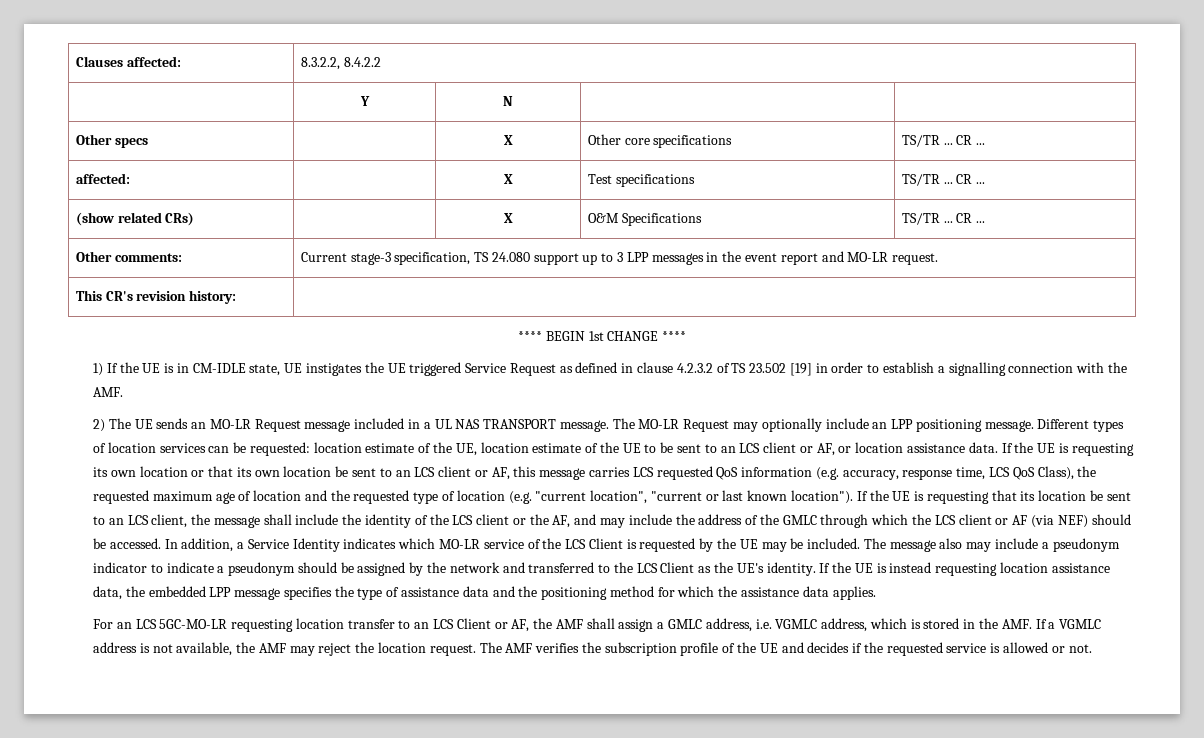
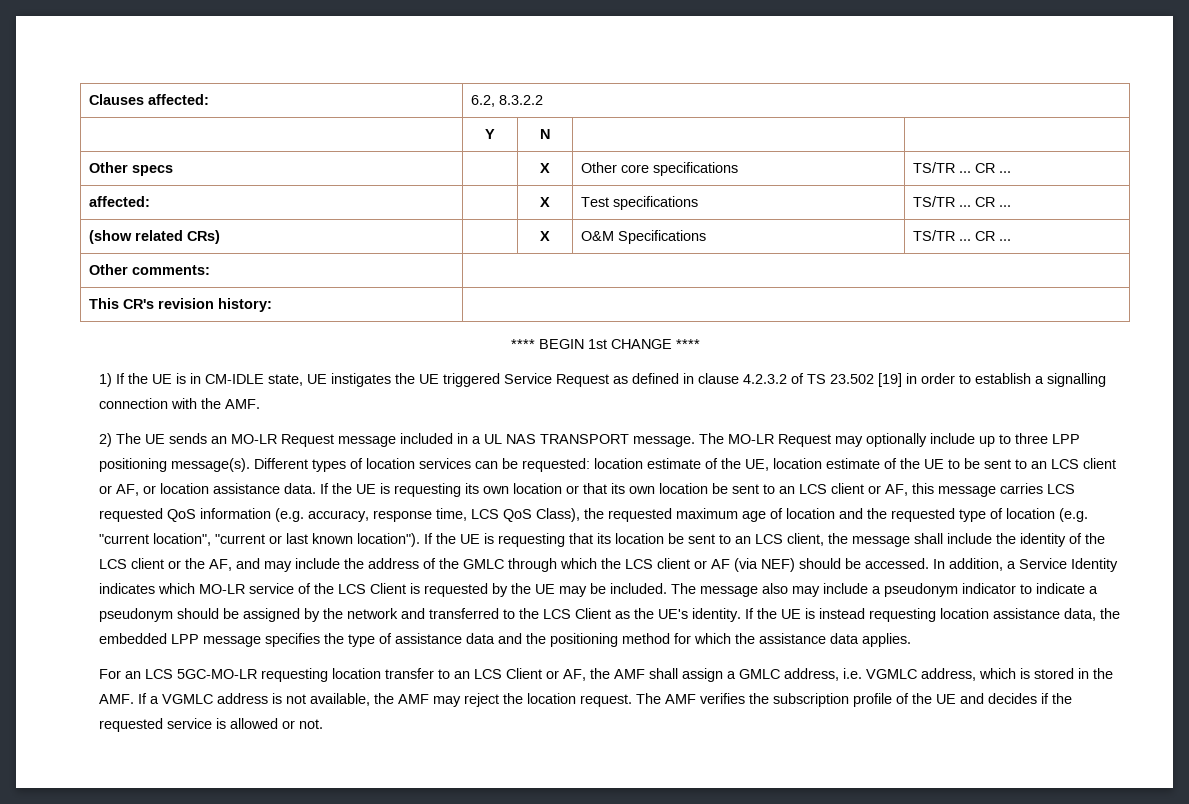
- Clauses affected: | 8.3.2.2, 8.4.2.2
+ Clauses affected: | 6.2, 8.3.2.2
- Other comments: | Current stage-3 specification, TS 24.080 support up to 3 LPP messages in the event report and MO-LR request.
+ Other comments: |
- The MO-LR Request may optionally include an LPP positioning message.
+ The MO-LR Request may optionally include up to three LPP positioning message(s).

